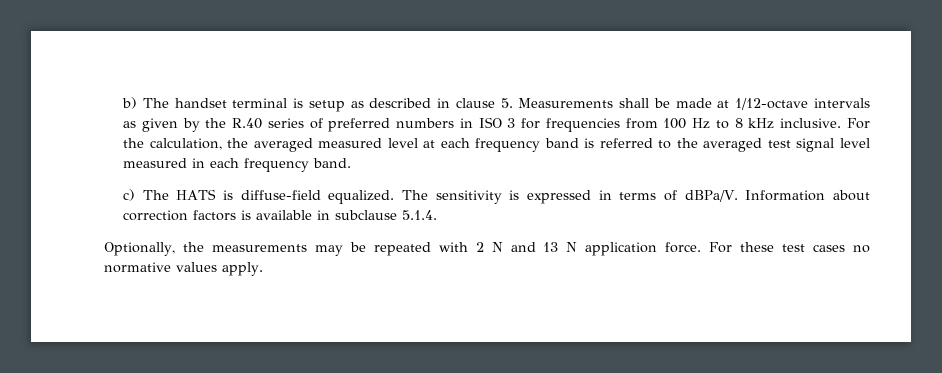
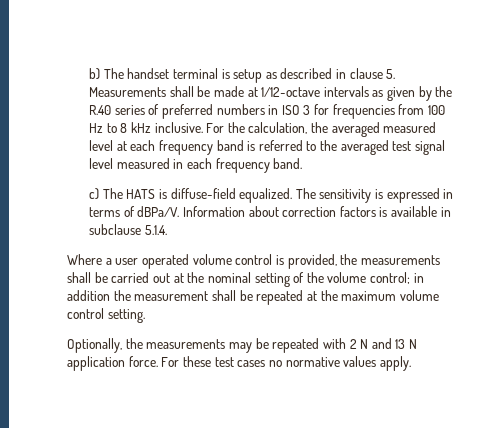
+ Where a user operated volume control is provided, the measurements shall be carried out at the nominal setting of the volume control; in addition the measurement shall be repeated at the maximum volume control setting.

